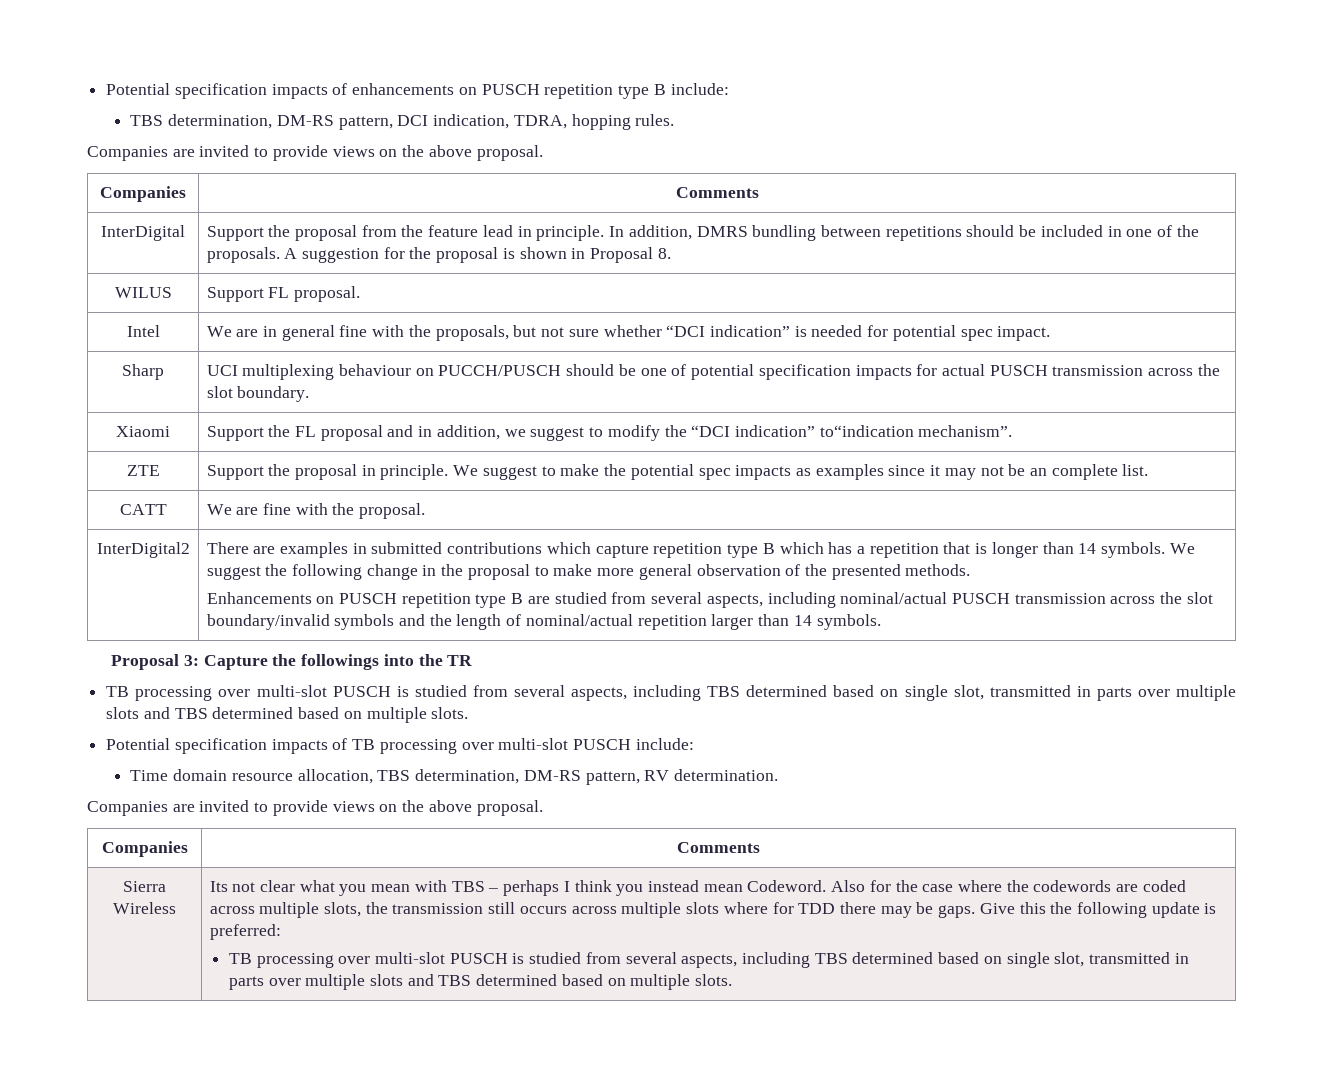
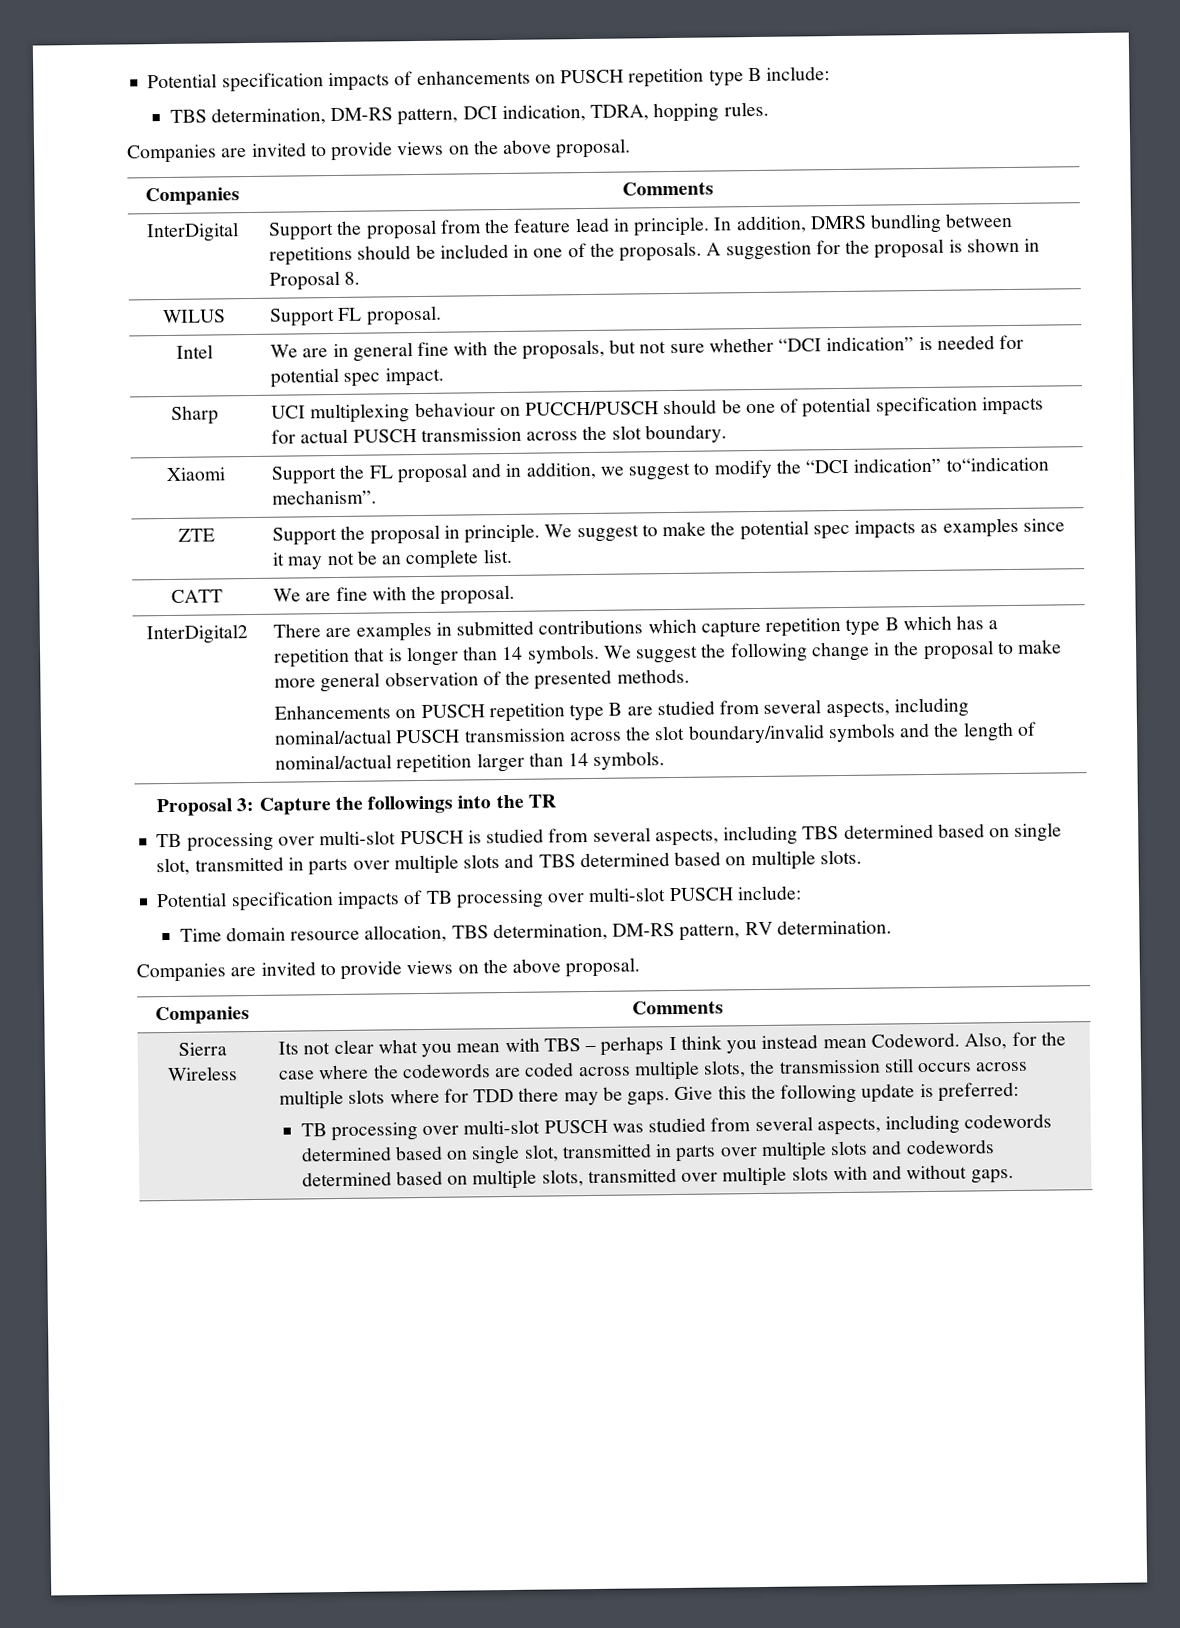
- Also for the case where the codewords are coded across multiple slots, the transmission still occurs across multiple slots where for TDD there may be gaps.
+ Also, for the case where the codewords are coded across multiple slots, the transmission still occurs across multiple slots where for TDD there may be gaps.
  Give this the following update is preferred:
- TB processing over multi-slot PUSCH is studied from several aspects, including TBS determined based on single slot, transmitted in parts over multiple slots and TBS determined based on multiple slots.
+ TB processing over multi-slot PUSCH was studied from several aspects, including codewords determined based on single slot, transmitted in parts over multiple slots and codewords determined based on multiple slots, transmitted over multiple slots with and without gaps.

